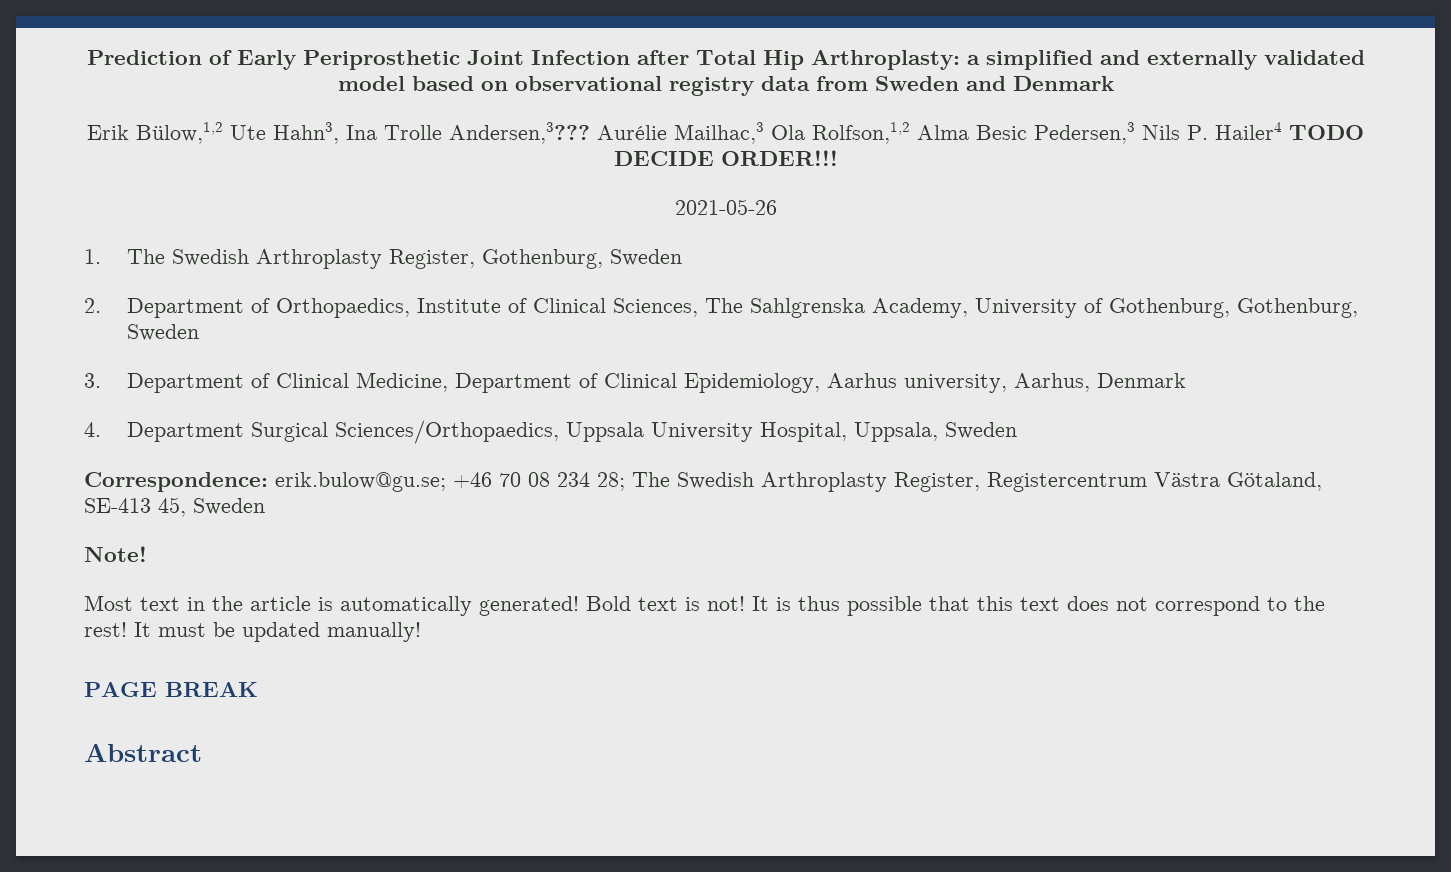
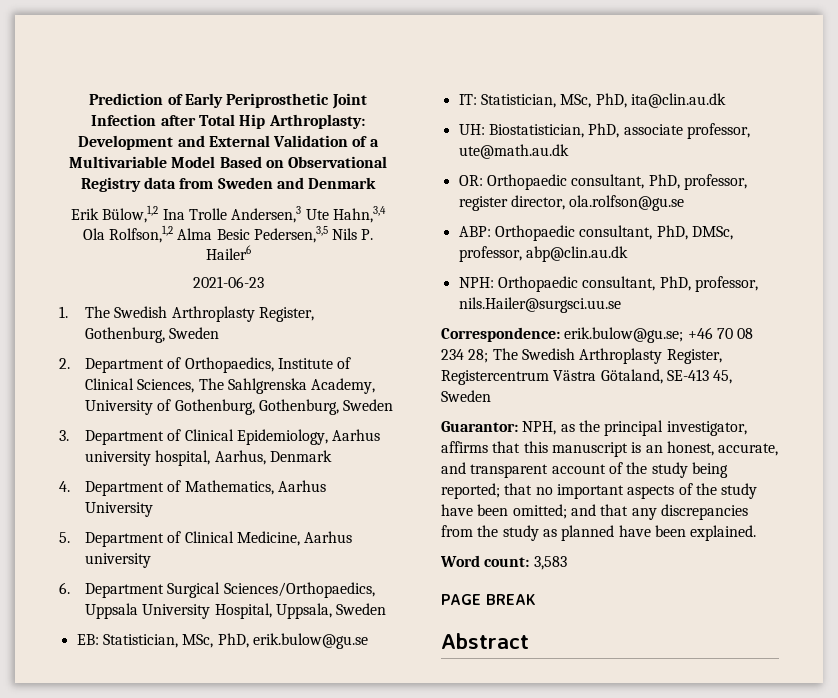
- Prediction of Early Periprosthetic Joint Infection after Total Hip Arthroplasty: a simplified and externally validated model based on observational registry data from Sweden and Denmark
+ Prediction of Early Periprosthetic Joint Infection after Total Hip Arthroplasty: Development and External Validation of a Multivariable Model Based on Observational Registry data from Sweden and Denmark
- Erik Bülow,1,2 Ute Hahn3, Ina Trolle Andersen,3??? Aurélie Mailhac,3 Ola Rolfson,1,2 Alma Besic Pedersen,3 Nils P. Hailer4 TODO DECIDE ORDER!!!
- 2021-05-26
+ Erik Bülow,1,2 Ina Trolle Andersen,3 Ute Hahn,3,4 Ola Rolfson,1,2 Alma Besic Pedersen,3,5 Nils P. Hailer6
+ 2021-06-23
- 3. Department of Clinical Medicine, Department of Clinical Epidemiology, Aarhus university, Aarhus, Denmark
- 4. Department Surgical Sciences/Orthopaedics, Uppsala University Hospital, Uppsala, Sweden
+ 3. Department of Clinical Epidemiology, Aarhus university hospital, Aarhus, Denmark
+ 4. Department of Mathematics, Aarhus University
+ 5. Department of Clinical Medicine, Aarhus university
+ 6. Department Surgical Sciences/Orthopaedics, Uppsala University Hospital, Uppsala, Sweden
+ EB: Statistician, MSc, PhD, erik.bulow@gu.se
+ IT: Statistician, MSc, PhD, ita@clin.au.dk
+ UH: Biostatistician, PhD, associate professor, ute@math.au.dk
+ OR: Orthopaedic consultant, PhD, professor, register director, ola.rolfson@gu.se
+ ABP: Orthopaedic consultant, PhD, DMSc, professor, abp@clin.au.dk
+ NPH: Orthopaedic consultant, PhD, professor, nils.Hailer@surgsci.uu.se
- Note!
- Most text in the article is automatically generated! Bold text is not! It is thus possible that this text does not correspond to the rest! It must be updated manually!
+ Guarantor: NPH, as the principal investigator, affirms that this manuscript is an honest, accurate, and transparent account of the study being reported; that no important aspects of the study have been omitted; and that any discrepancies from the study as planned have been explained.
+ Word count: 3,583

